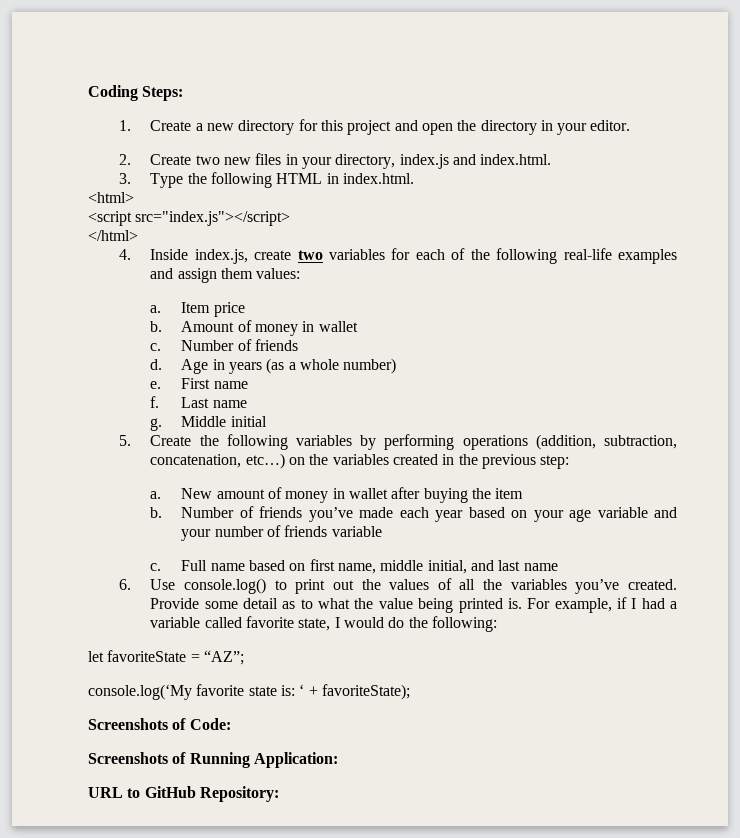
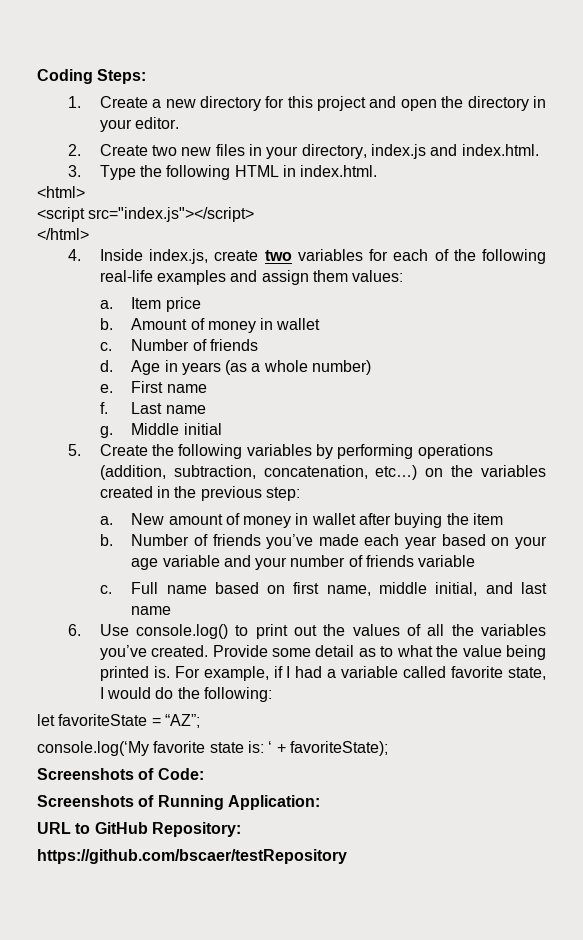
+ https://github.com/bscaer/testRepository

